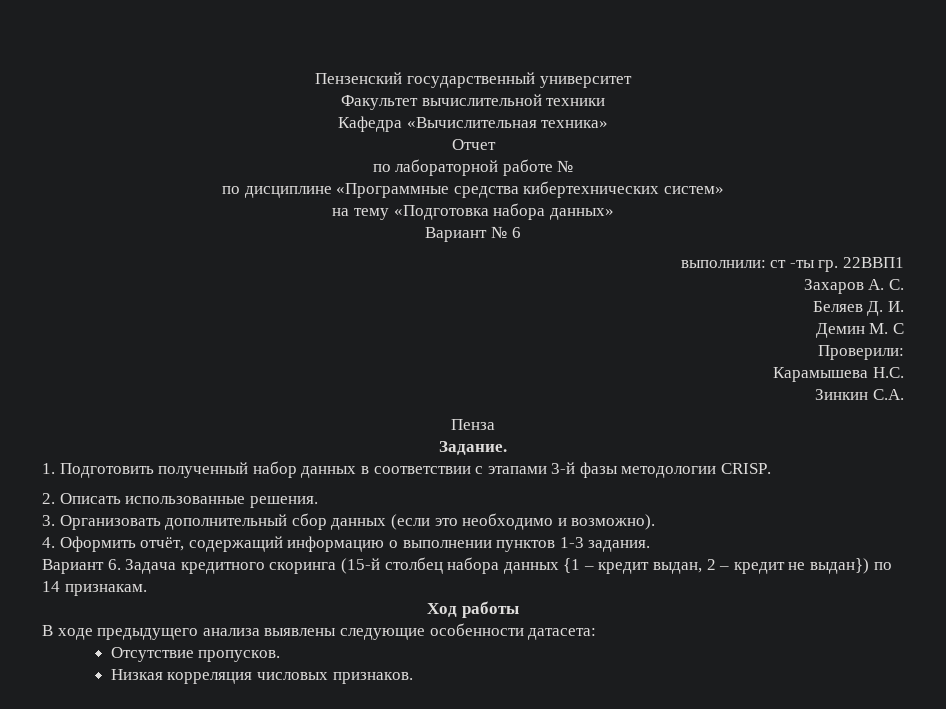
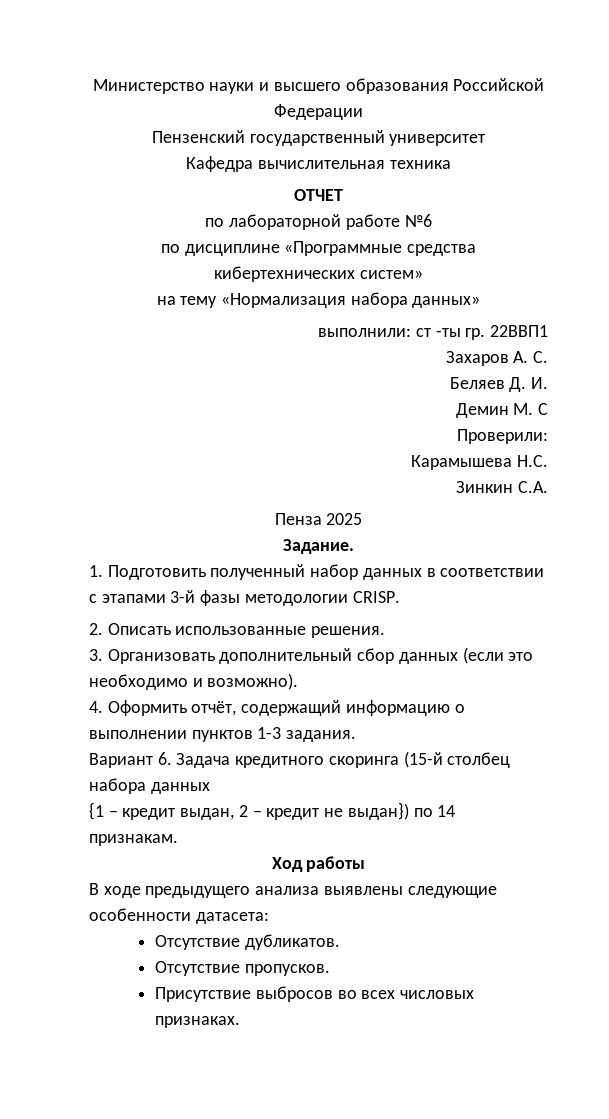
+ Министерство науки и высшего образования Российской Федерации
  Пензенский государственный университет
- Факультет вычислительной техники
- Кафедра «Вычислительная техника»
- Отчет
+ Кафедра вычислительная техника
+ ОТЧЕТ
- по лабораторной работе №
+ по лабораторной работе №6
- на тему «Подготовка набора данных»
+ на тему «Нормализация набора данных»
- Вариант № 6
- Пенза
+ Пенза 2025
- Вариант 6. Задача кредитного скоринга (15-й столбец набора данных {1 – кредит выдан, 2 – кредит не выдан}) по 14 признакам.
+ Вариант 6. Задача кредитного скоринга (15-й столбец набора данных
+ {1 – кредит выдан, 2 – кредит не выдан}) по 14 признакам.
+ Отсутствие дубликатов.
- Низкая корреляция числовых признаков.
+ Присутствие выбросов во всех числовых признаках.

